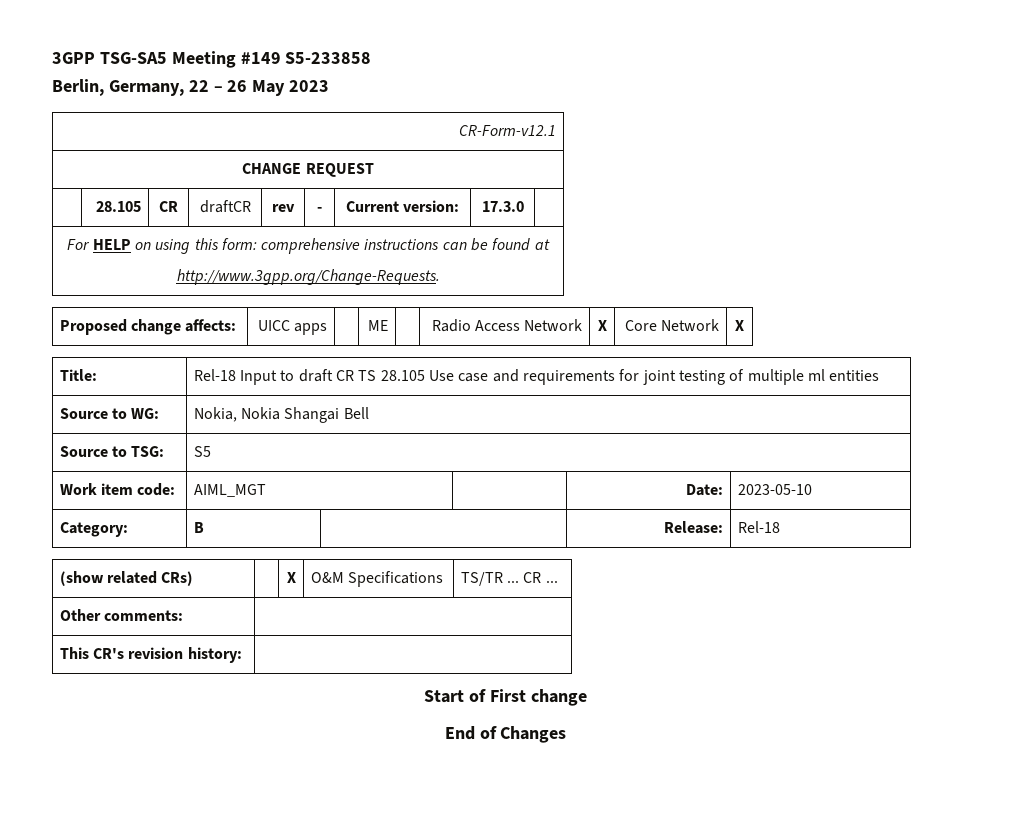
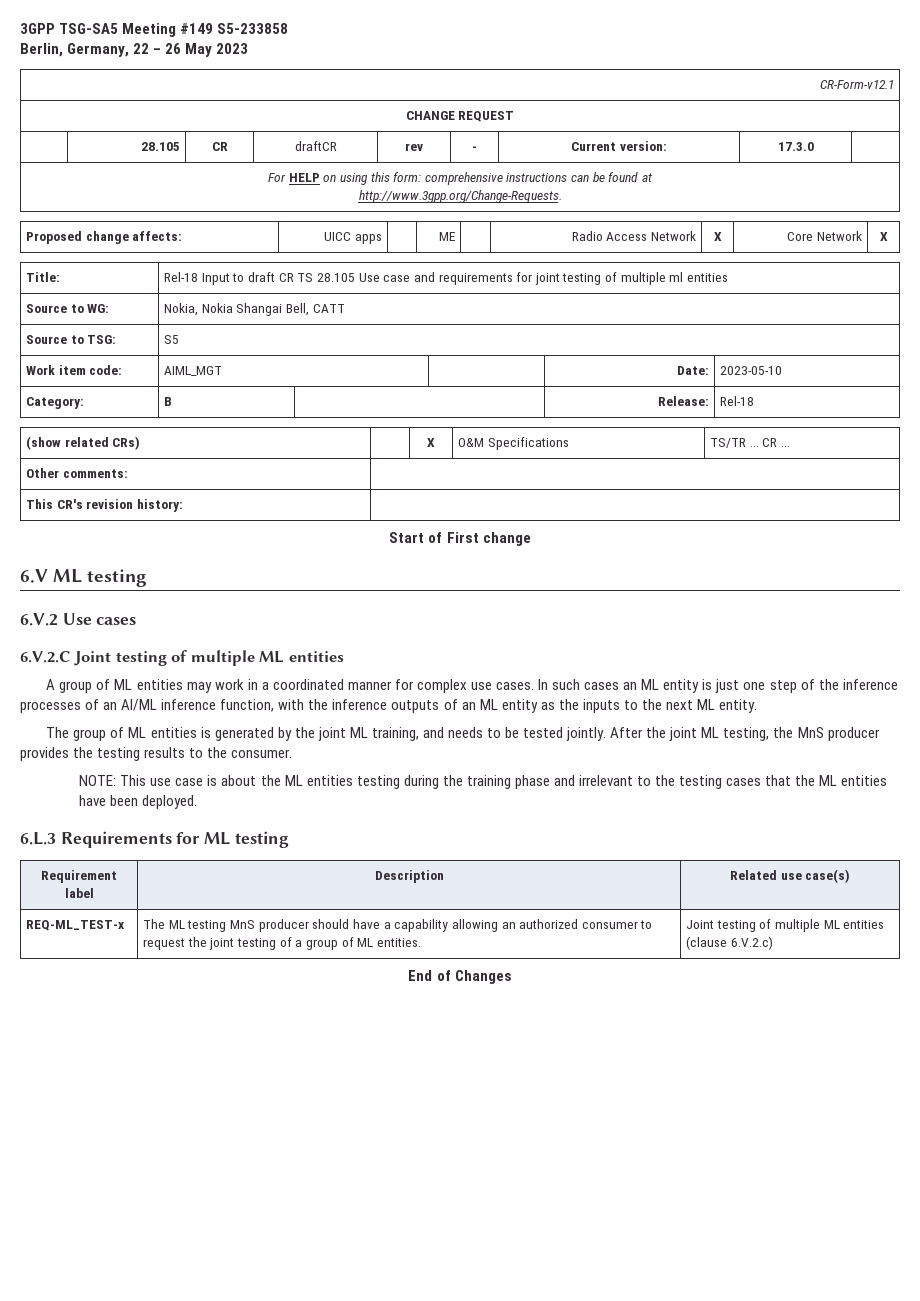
- Source to WG: | Nokia, Nokia Shangai Bell
+ Source to WG: | Nokia, Nokia Shangai Bell, CATT
+ 6.V ML testing
+ 6.V.2 Use cases
+ 6.V.2.C Joint testing of multiple ML entities
+ A group of ML entities may work in a coordinated manner for complex use cases. In such cases an ML entity is just one step of the inference processes of an AI/ML inference function, with the inference outputs of an ML entity as the inputs to the next ML entity.
+ The group of ML entities is generated by the joint ML training, and needs to be tested jointly. After the joint ML testing, the MnS producer provides the testing results to the consumer.
+ NOTE: This use case is about the ML entities testing during the training phase and irrelevant to the testing cases that the ML entities have been deployed.
+ 6.L.3 Requirements for ML testing
+ Requirement label | Description | Related use case(s)
+ REQ-ML_TEST-x | The ML testing MnS producer should have a capability allowing an authorized consumer to request the joint testing of a group of ML entities. | Joint testing of multiple ML entities (clause 6.V.2.c)

